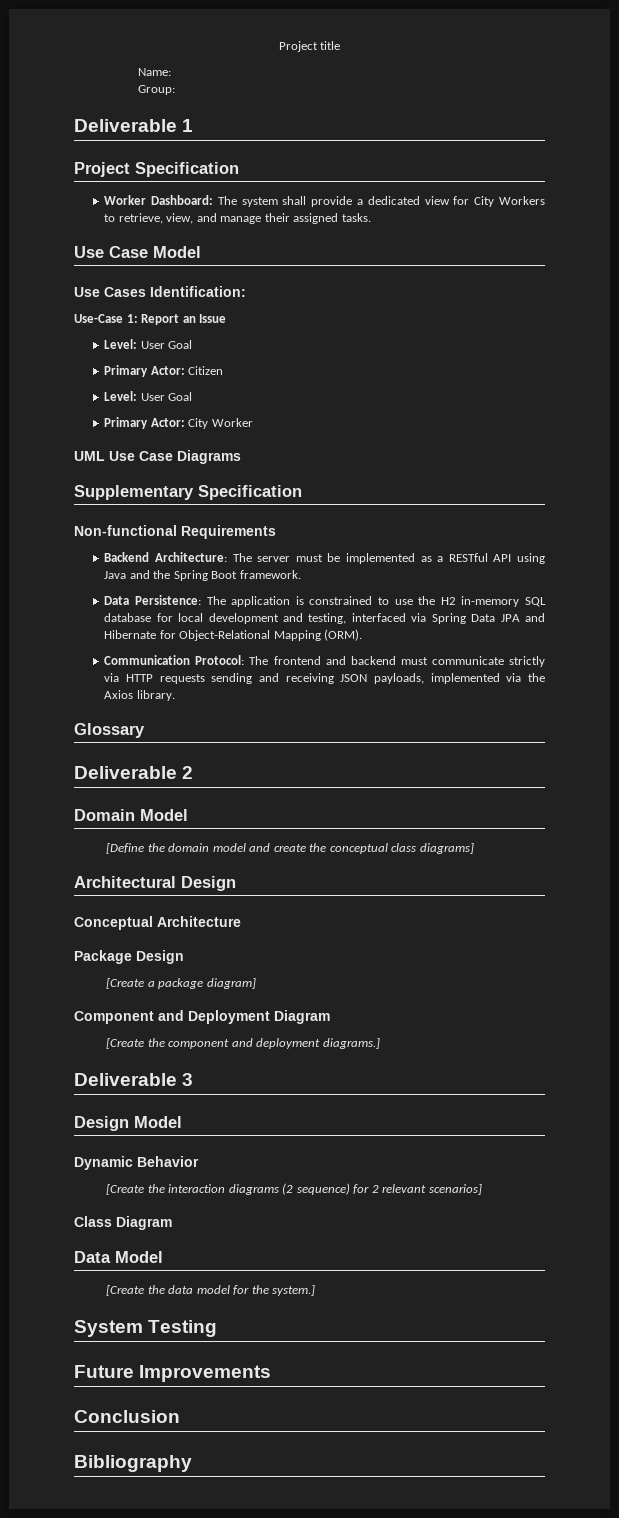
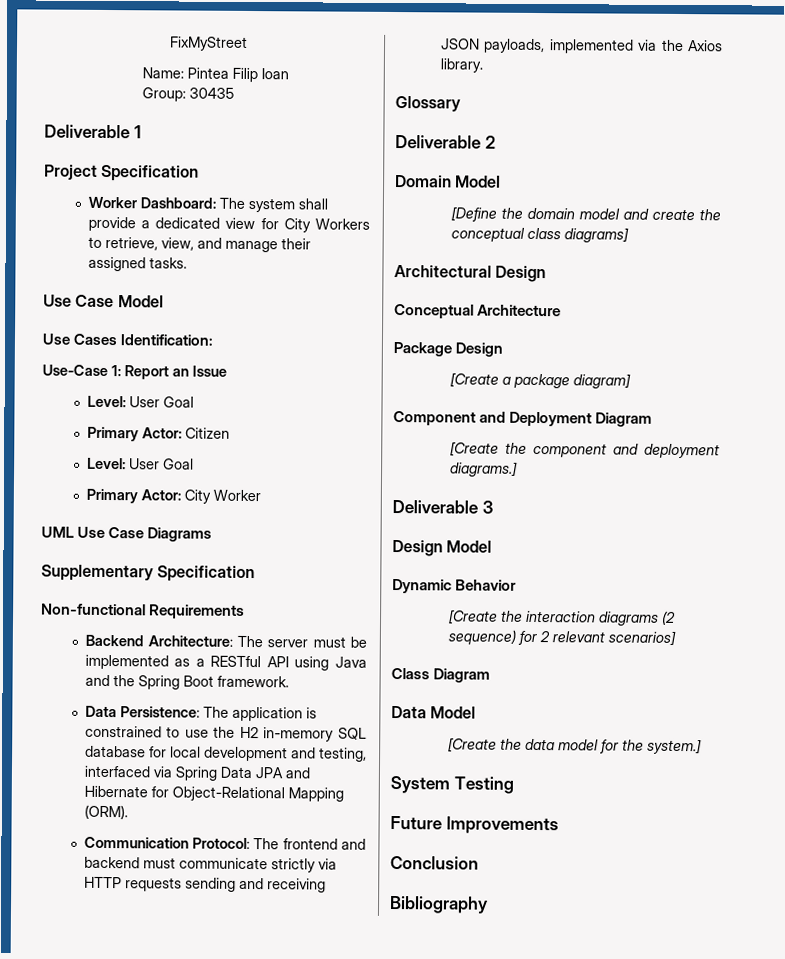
- Project title
+ FixMyStreet
- Name:
+ Name: Pintea Filip Ioan
- Group:
+ Group: 30435

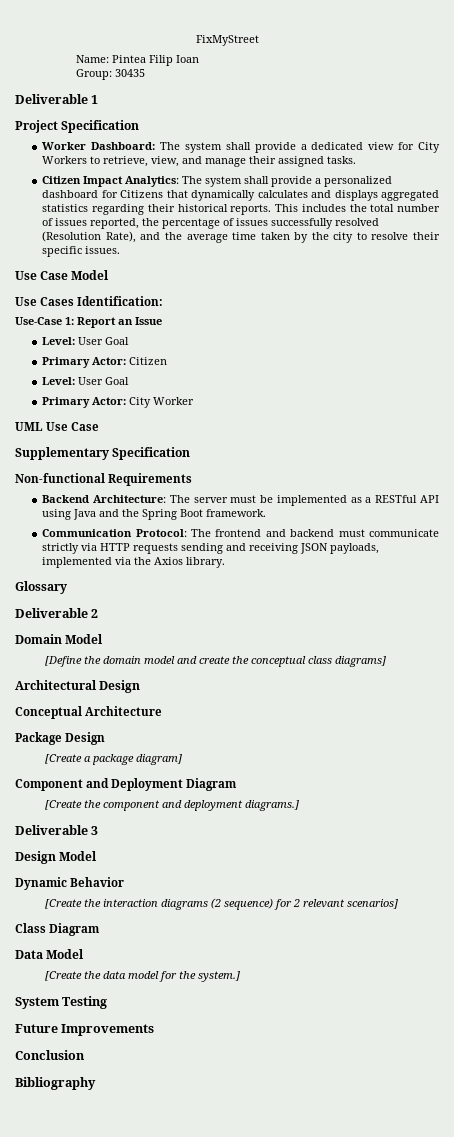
+ Citizen Impact Analytics: The system shall provide a personalized dashboard for Citizens that dynamically calculates and displays aggregated statistics regarding their historical reports. This includes the total number of issues reported, the percentage of issues successfully resolved (Resolution Rate), and the average time taken by the city to resolve their specific issues.
- UML Use Case Diagrams
+ UML Use Case
- Data Persistence: The application is constrained to use the H2 in-memory SQL database for local development and testing, interfaced via Spring Data JPA and Hibernate for Object-Relational Mapping (ORM).

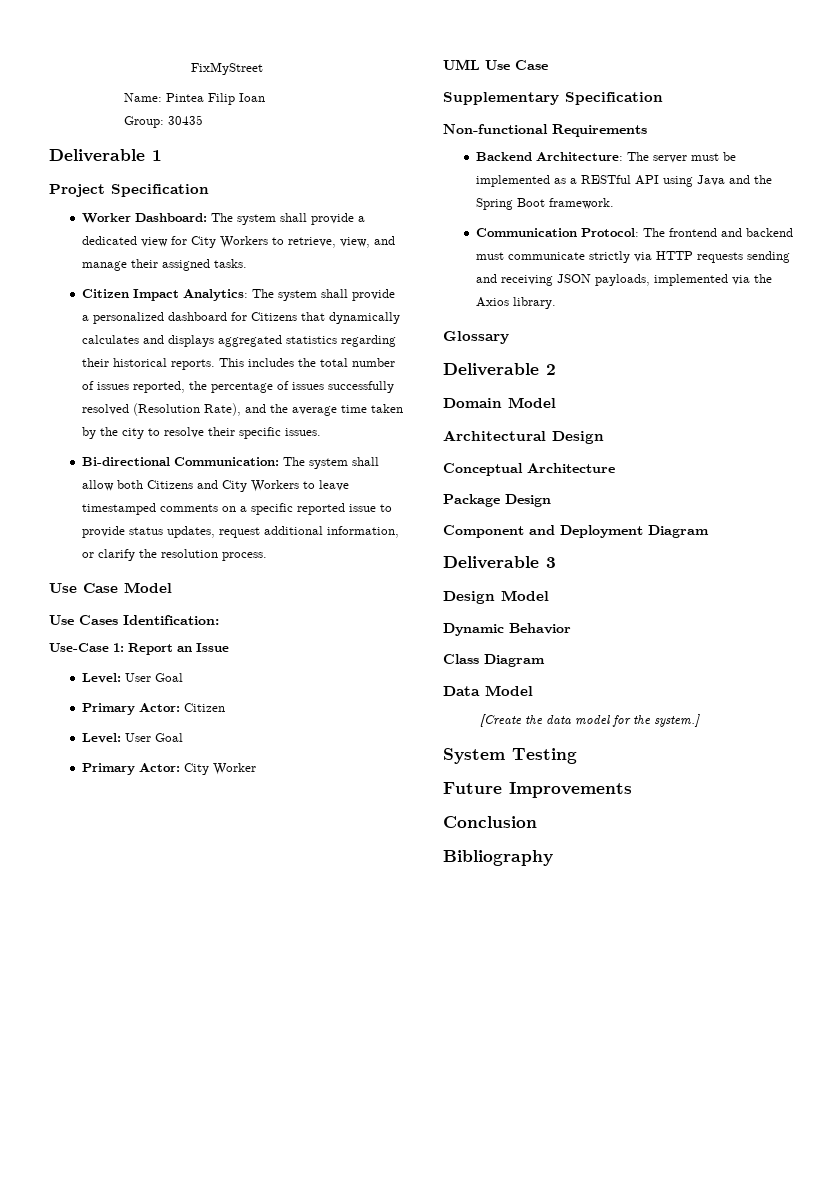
+ Bi-directional Communication: The system shall allow both Citizens and City Workers to leave timestamped comments on a specific reported issue to provide status updates, request additional information, or clarify the resolution process.
- [Define the domain model and create the conceptual class diagrams]
- [Create a package diagram]
- [Create the component and deployment diagrams.]
- [Create the interaction diagrams (2 sequence) for 2 relevant scenarios]

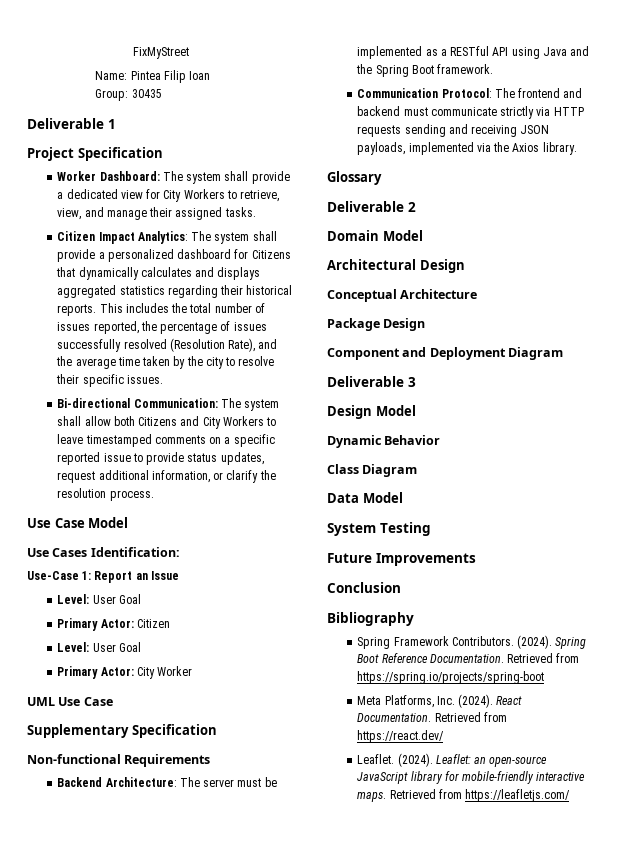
- [Create the data model for the system.]
+ Spring Framework Contributors. (2024). Spring Boot Reference Documentation. Retrieved from https://spring.io/projects/spring-boot
+ Meta Platforms, Inc. (2024). React Documentation. Retrieved from https://react.dev/
+ Leaflet. (2024). Leaflet: an open-source JavaScript library for mobile-friendly interactive maps. Retrieved from https://leafletjs.com/

